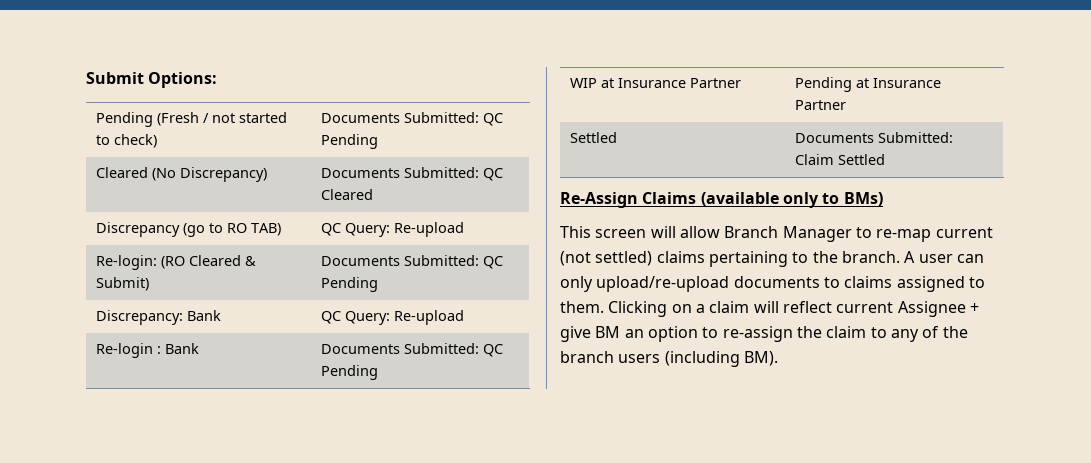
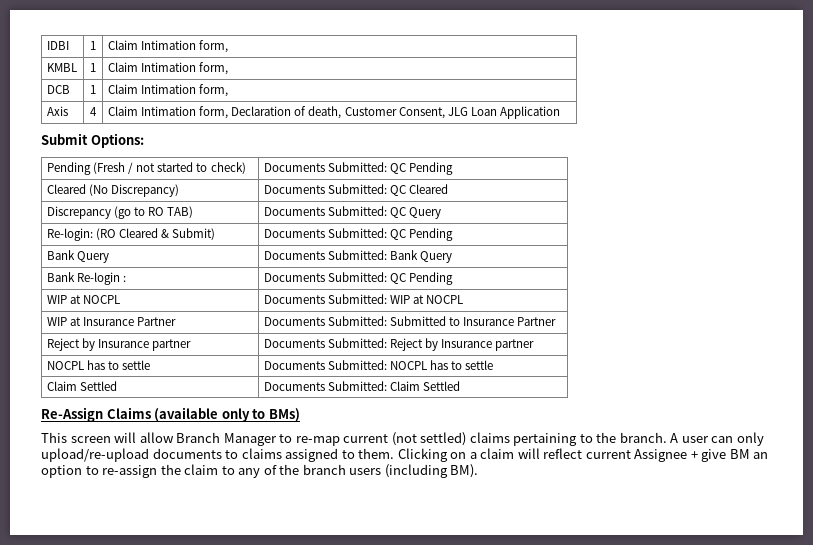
+ IDBI | 1 | Claim Intimation form,
+ KMBL | 1 | Claim Intimation form,
+ DCB | 1 | Claim Intimation form,
+ Axis | 4 | Claim Intimation form, Declaration of death, Customer Consent, JLG Loan Application
- Discrepancy (go to RO TAB) | QC Query: Re-upload
+ Discrepancy (go to RO TAB) | Documents Submitted: QC Query
- Discrepancy: Bank | QC Query: Re-upload
- Re-login : Bank | Documents Submitted: QC Pending
+ Bank Query | Documents Submitted: Bank Query
+ Bank Re-login : | Documents Submitted: QC Pending
- WIP at Insurance Partner | Pending at Insurance Partner
- Settled | Documents Submitted: Claim Settled
+ WIP at NOCPL | Documents Submitted: WIP at NOCPL
+ WIP at Insurance Partner | Documents Submitted: Submitted to Insurance Partner
+ Reject by Insurance partner | Documents Submitted: Reject by Insurance partner
+ NOCPL has to settle | Documents Submitted: NOCPL has to settle
+ Claim Settled | Documents Submitted: Claim Settled

